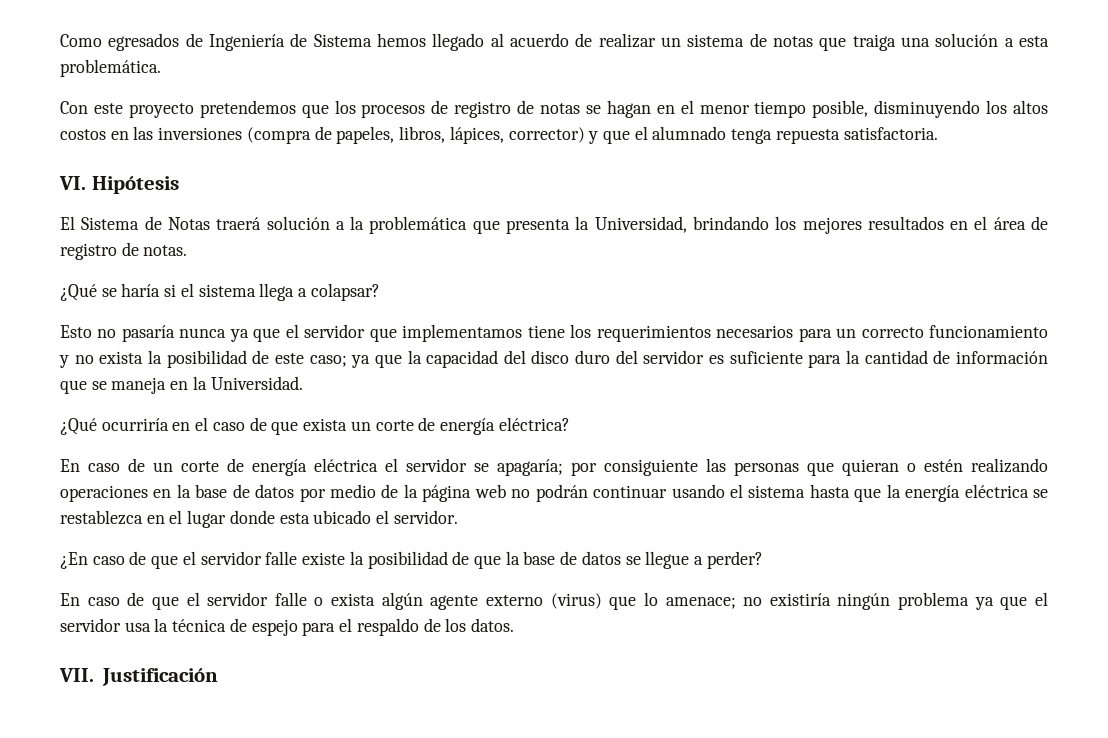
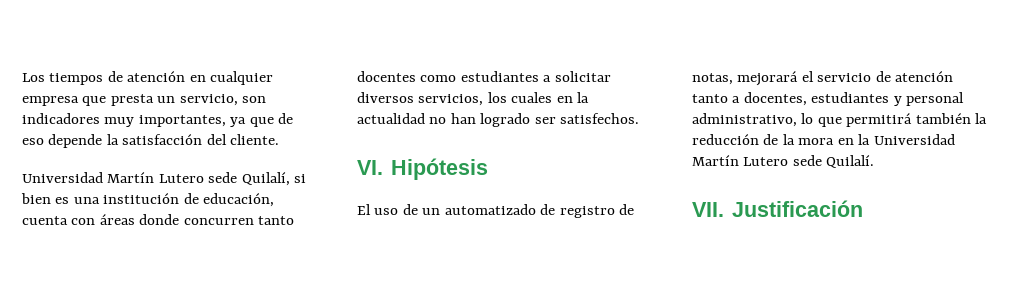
- Como egresados de Ingeniería de Sistema hemos llegado al acuerdo de realizar un sistema de notas que traiga una solución a esta problemática.
- Con este proyecto pretendemos que los procesos de registro de notas se hagan en el menor tiempo posible, disminuyendo los altos costos en las inversiones (compra de papeles, libros, lápices, corrector) y que el alumnado tenga repuesta satisfactoria.
+ Los tiempos de atención en cualquier empresa que presta un servicio, son indicadores muy importantes, ya que de eso depende la satisfacción del cliente.
+ Universidad Martín Lutero sede Quilalí, si bien es una institución de educación, cuenta con áreas donde concurren tanto docentes como estudiantes a solicitar diversos servicios, los cuales en la actualidad no han logrado ser satisfechos.
  VI. Hipótesis
- El Sistema de Notas traerá solución a la problemática que presenta la Universidad, brindando los mejores resultados en el área de registro de notas.
- ¿Qué se haría si el sistema llega a colapsar?
- Esto no pasaría nunca ya que el servidor que implementamos tiene los requerimientos necesarios para un correcto funcionamiento y no exista la posibilidad de este caso; ya que la capacidad del disco duro del servidor es suficiente para la cantidad de información que se maneja en la Universidad.
- ¿Qué ocurriría en el caso de que exista un corte de energía eléctrica?
- En caso de un corte de energía eléctrica el servidor se apagaría; por consiguiente las personas que quieran o estén realizando operaciones en la base de datos por medio de la página web no podrán continuar usando el sistema hasta que la energía eléctrica se restablezca en el lugar donde esta ubicado el servidor.
- ¿En caso de que el servidor falle existe la posibilidad de que la base de datos se llegue a perder?
- En caso de que el servidor falle o exista algún agente externo (virus) que lo amenace; no existiría ningún problema ya que el servidor usa la técnica de espejo para el respaldo de los datos.
+ El uso de un automatizado de registro de notas, mejorará el servicio de atención tanto a docentes, estudiantes y personal administrativo, lo que permitirá también la reducción de la mora en la Universidad Martín Lutero sede Quilalí.

